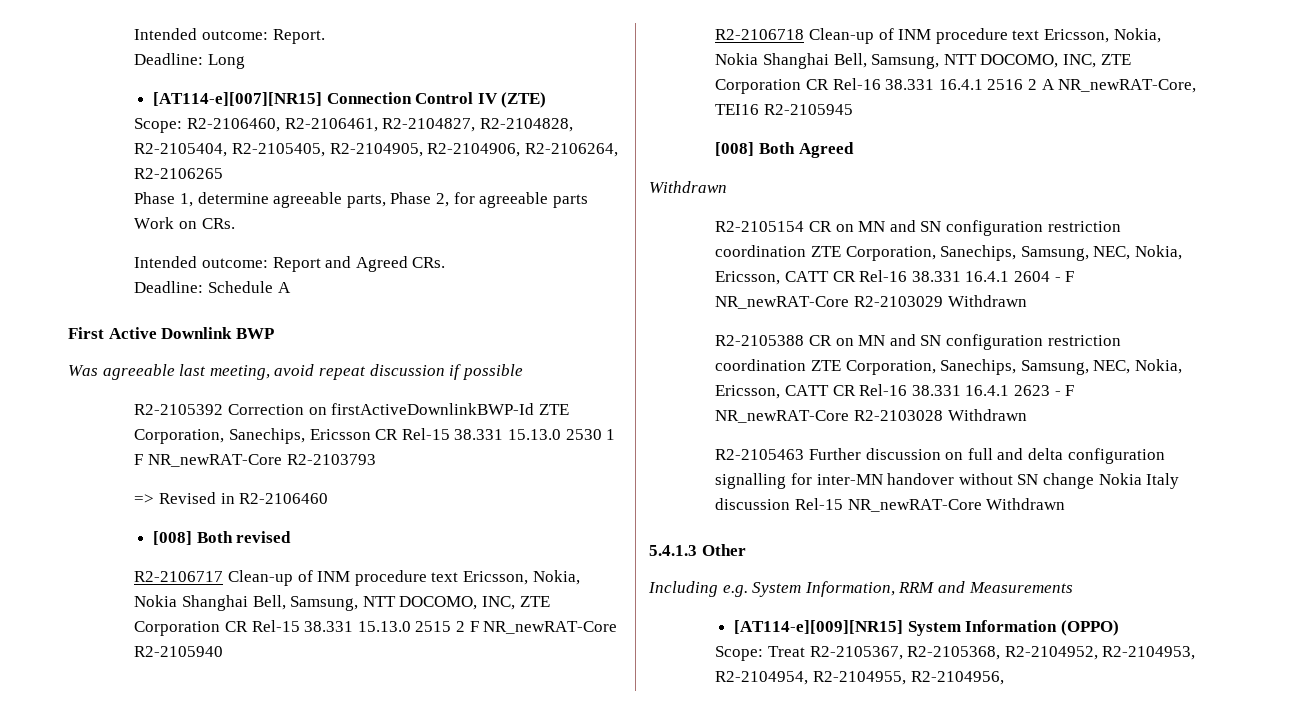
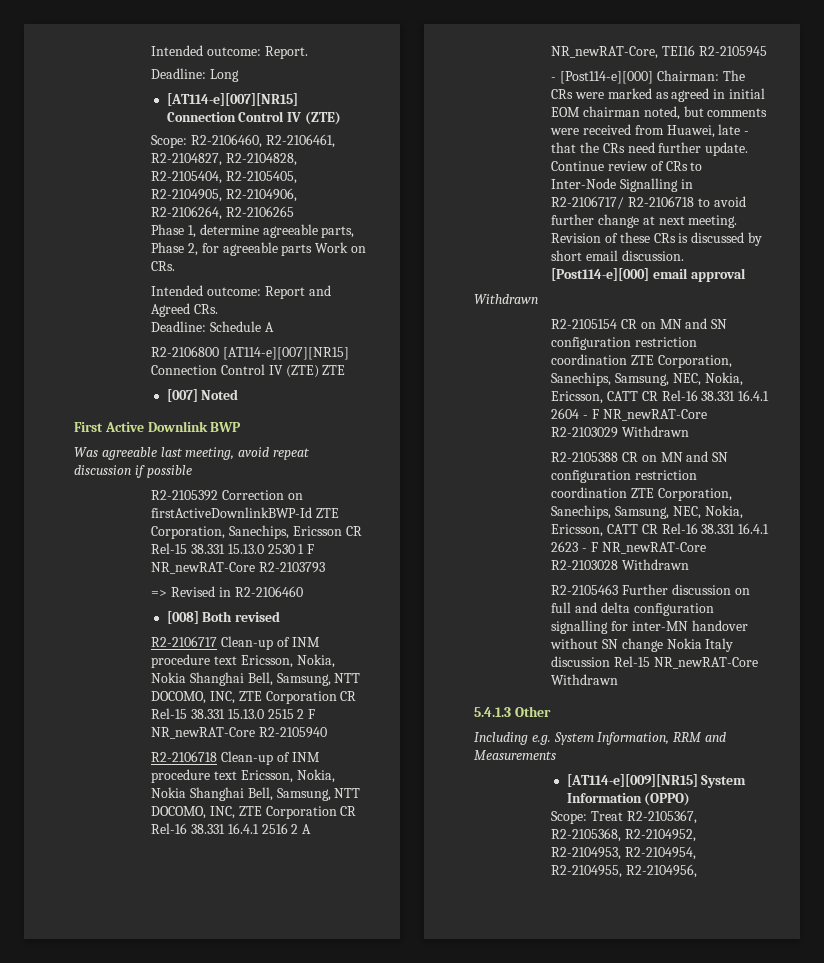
+ R2-2106800 [AT114-e][007][NR15] Connection Control IV (ZTE) ZTE
+ [007] Noted
- [008] Both Agreed
+ - [Post114-e][000] Chairman: The CRs were marked as agreed in initial EOM chairman noted, but comments were received from Huawei, late - that the CRs need further update. Continue review of CRs to Inter-Node Signalling in R2-2106717/ R2-2106718 to avoid further change at next meeting. Revision of these CRs is discussed by short email discussion. [Post114-e][000] email approval

